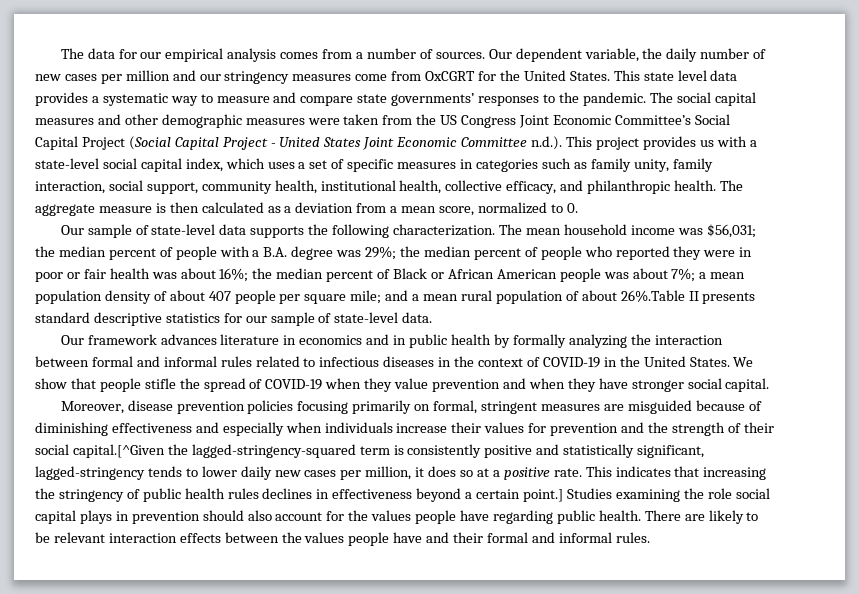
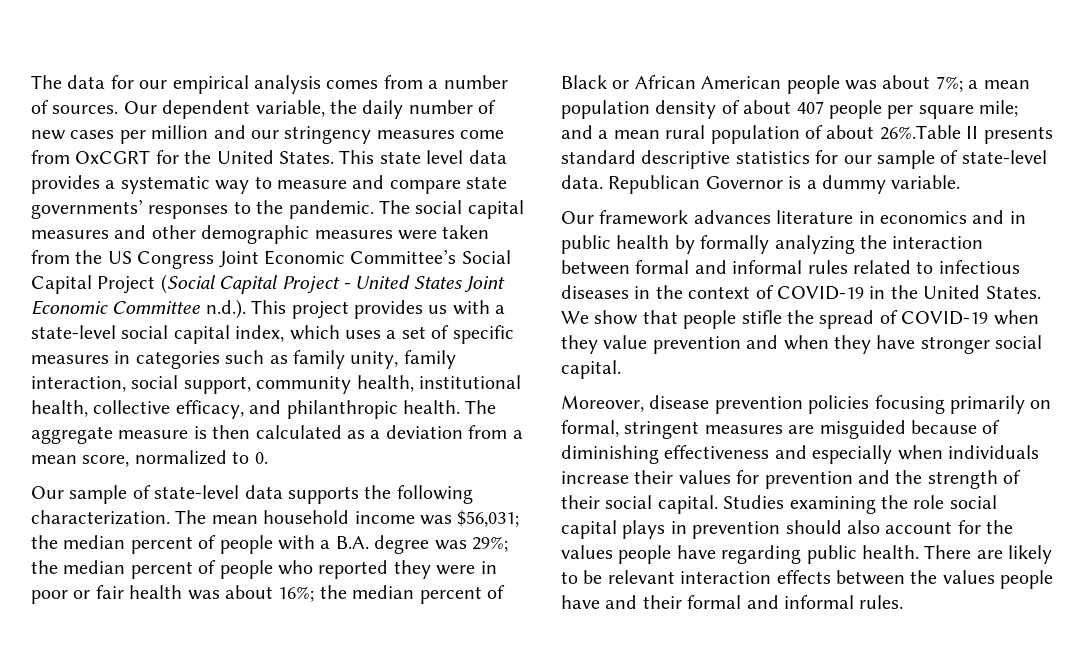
+ Republican Governor is a dummy variable.
- Moreover, disease prevention policies focusing primarily on formal, stringent measures are misguided because of diminishing effectiveness and especially when individuals increase their values for prevention and the strength of their social capital.[^Given the lagged-stringency-squared term is consistently positive and statistically significant, lagged-stringency tends to lower daily new cases per million, it does so at a positive rate. This indicates that increasing the stringency of public health rules declines in effectiveness beyond a certain point.]
+ Moreover, disease prevention policies focusing primarily on formal, stringent measures are misguided because of diminishing effectiveness and especially when individuals increase their values for prevention and the strength of their social capital.

